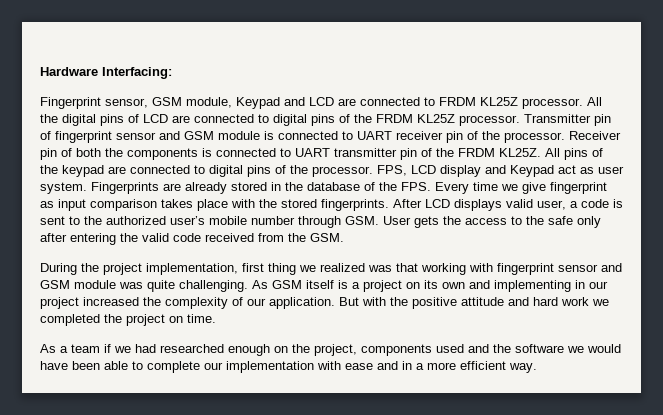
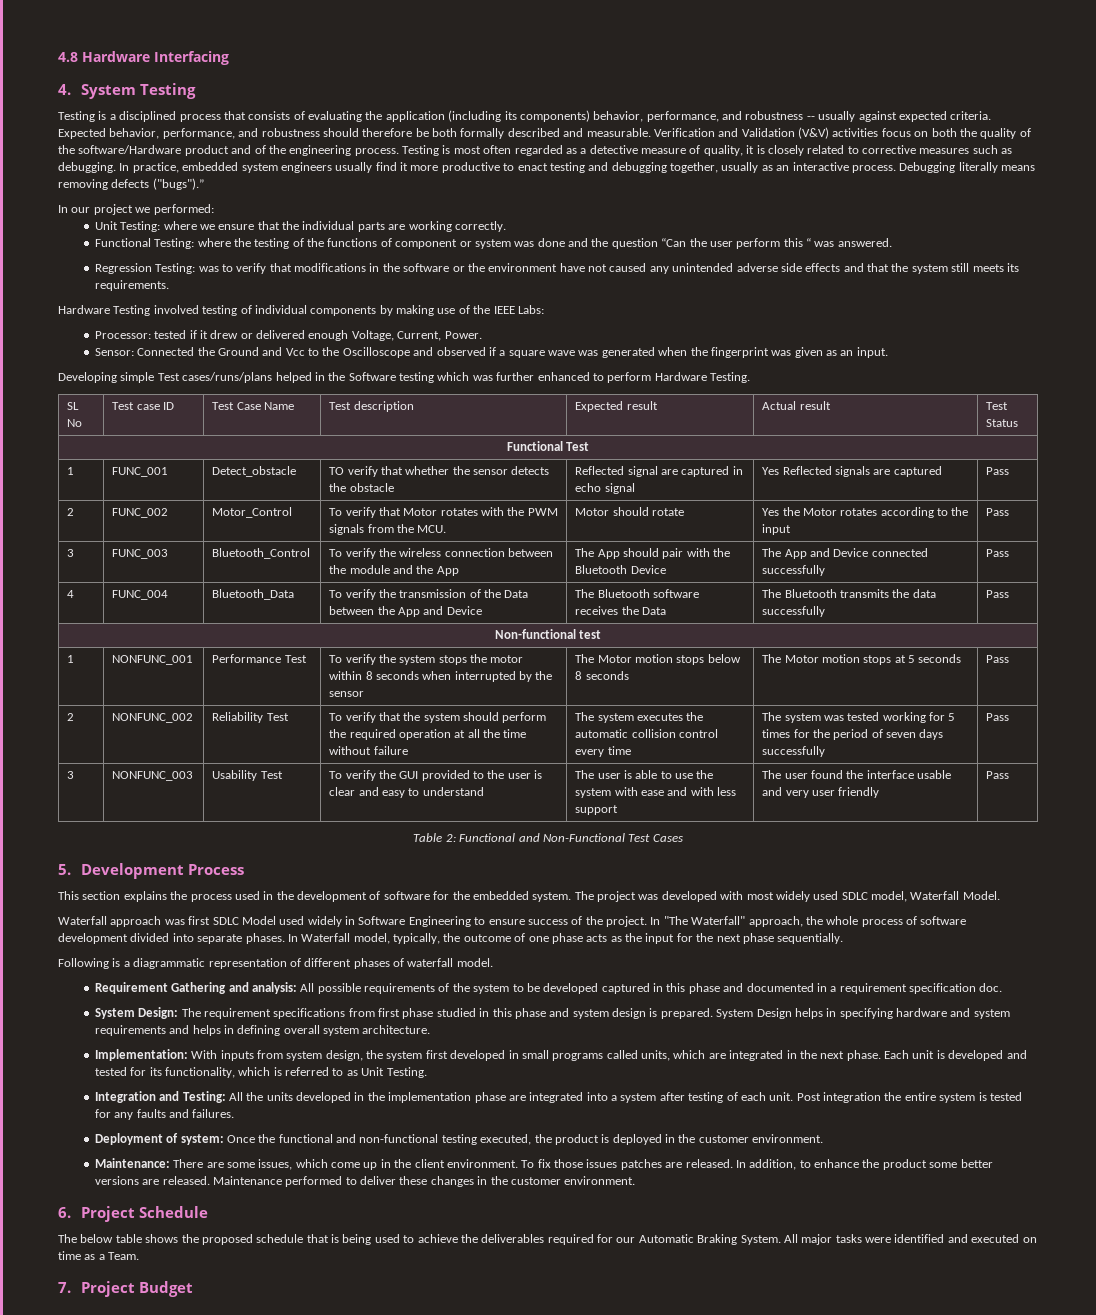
- Hardware Interfacing:
- Fingerprint sensor, GSM module, Keypad and LCD are connected to FRDM KL25Z processor. All the digital pins of LCD are connected to digital pins of the FRDM KL25Z processor. Transmitter pin of fingerprint sensor and GSM module is connected to UART receiver pin of the processor. Receiver pin of both the components is connected to UART transmitter pin of the FRDM KL25Z. All pins of the keypad are connected to digital pins of the processor. FPS, LCD display and Keypad act as user system. Fingerprints are already stored in the database of the FPS. Every time we give fingerprint as input comparison takes place with the stored fingerprints. After LCD displays valid user, a code is sent to the authorized user’s mobile number through GSM. User gets the access to the safe only after entering the valid code received from the GSM.
- During the project implementation, first thing we realized was that working with fingerprint sensor and GSM module was quite challenging. As GSM itself is a project on its own and implementing in our project increased the complexity of our application. But with the positive attitude and hard work we completed the project on time.
- As a team if we had researched enough on the project, components used and the software we would have been able to complete our implementation with ease and in a more efficient way.
+ 4.8 Hardware Interfacing
+ 4. System Testing
+ Testing is a disciplined process that consists of evaluating the application (including its components) behavior, performance, and robustness -- usually against expected criteria. Expected behavior, performance, and robustness should therefore be both formally described and measurable. Verification and Validation (V&V) activities focus on both the quality of the software/Hardware product and of the engineering process. Testing is most often regarded as a detective measure of quality, it is closely related to corrective measures such as debugging. In practice, embedded system engineers usually find it more productive to enact testing and debugging together, usually as an interactive process. Debugging literally means removing defects ("bugs").”
+ In our project we performed:
+ Unit Testing: where we ensure that the individual parts are working correctly.
+ Functional Testing: where the testing of the functions of component or system was done and the question “Can the user perform this “ was answered.
+ Regression Testing: was to verify that modifications in the software or the environment have not caused any unintended adverse side effects and that the system still meets its requirements.
+ Hardware Testing involved testing of individual components by making use of the IEEE Labs:
+ Processor: tested if it drew or delivered enough Voltage, Current, Power.
+ Sensor: Connected the Ground and Vcc to the Oscilloscope and observed if a square wave was generated when the fingerprint was given as an input.
+ Developing simple Test cases/runs/plans helped in the Software testing which was further enhanced to perform Hardware Testing.
+ SL No | Test case ID | Test Case Name | Test description | Expected result | Actual result | Test Status
+ Functional Test
+ 1 | FUNC_001 | Detect_obstacle | TO verify that whether the sensor detects the obstacle | Reflected signal are captured in echo signal | Yes Reflected signals are captured | Pass
+ 2 | FUNC_002 | Motor_Control | To verify that Motor rotates with the PWM signals from the MCU. | Motor should rotate | Yes the Motor rotates according to the input | Pass
+ 3 | FUNC_003 | Bluetooth_Control | To verify the wireless connection between the module and the App | The App should pair with the Bluetooth Device | The App and Device connected successfully | Pass
+ 4 | FUNC_004 | Bluetooth_Data | To verify the transmission of the Data between the App and Device | The Bluetooth software receives the Data | The Bluetooth transmits the data successfully | Pass
+ Non-functional test
+ 1 | NONFUNC_001 | Performance Test | To verify the system stops the motor within 8 seconds when interrupted by the sensor | The Motor motion stops below 8 seconds | The Motor motion stops at 5 seconds | Pass
+ 2 | NONFUNC_002 | Reliability Test | To verify that the system should perform the required operation at all the time without failure | The system executes the automatic collision control every time | The system was tested working for 5 times for the period of seven days successfully | Pass
+ 3 | NONFUNC_003 | Usability Test | To verify the GUI provided to the user is clear and easy to understand | The user is able to use the system with ease and with less support | The user found the interface usable and very user friendly | Pass
+ Table 2: Functional and Non-Functional Test Cases
+ 5. Development Process
+ This section explains the process used in the development of software for the embedded system. The project was developed with most widely used SDLC model, Waterfall Model.
+ Waterfall approach was first SDLC Model used widely in Software Engineering to ensure success of the project. In "The Waterfall" approach, the whole process of software development divided into separate phases. In Waterfall model, typically, the outcome of one phase acts as the input for the next phase sequentially.
+ Following is a diagrammatic representation of different phases of waterfall model.
+ Requirement Gathering and analysis: All possible requirements of the system to be developed captured in this phase and documented in a requirement specification doc.
+ System Design: The requirement specifications from first phase studied in this phase and system design is prepared. System Design helps in specifying hardware and system requirements and helps in defining overall system architecture.
+ Implementation: With inputs from system design, the system first developed in small programs called units, which are integrated in the next phase. Each unit is developed and tested for its functionality, which is referred to as Unit Testing.
+ Integration and Testing: All the units developed in the implementation phase are integrated into a system after testing of each unit. Post integration the entire system is tested for any faults and failures.
+ Deployment of system: Once the functional and non-functional testing executed, the product is deployed in the customer environment.
+ Maintenance: There are some issues, which come up in the client environment. To fix those issues patches are released. In addition, to enhance the product some better versions are released. Maintenance performed to deliver these changes in the customer environment.
+ 6. Project Schedule
+ The below table shows the proposed schedule that is being used to achieve the deliverables required for our Automatic Braking System. All major tasks were identified and executed on time as a Team.
+ 7. Project Budget

